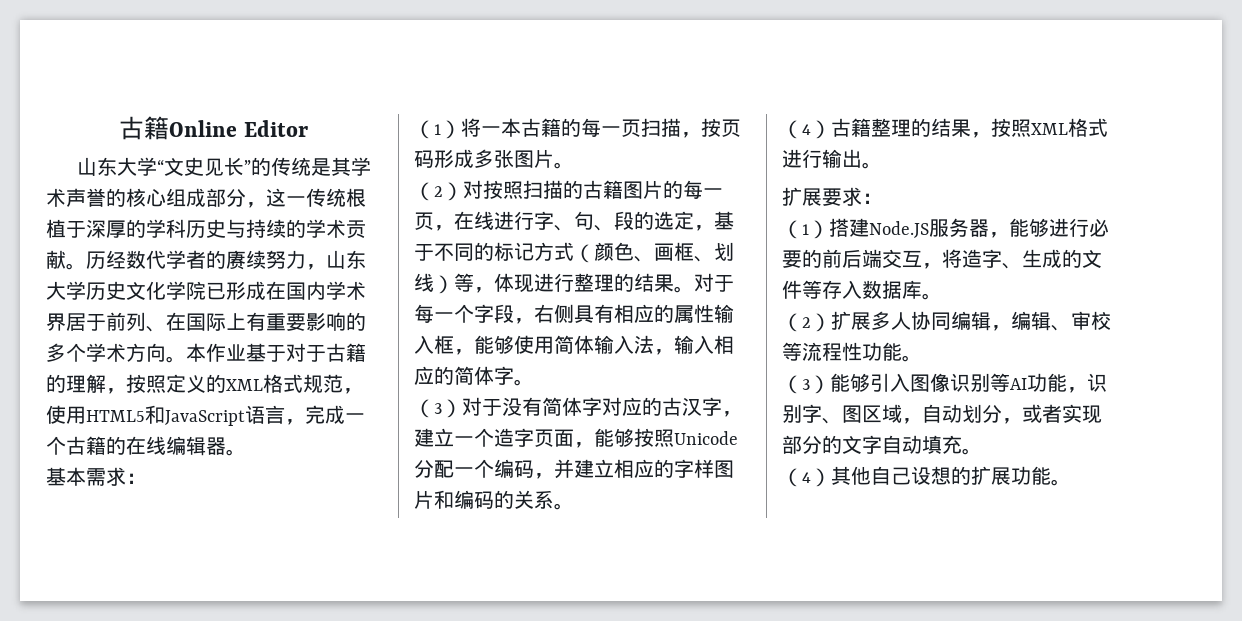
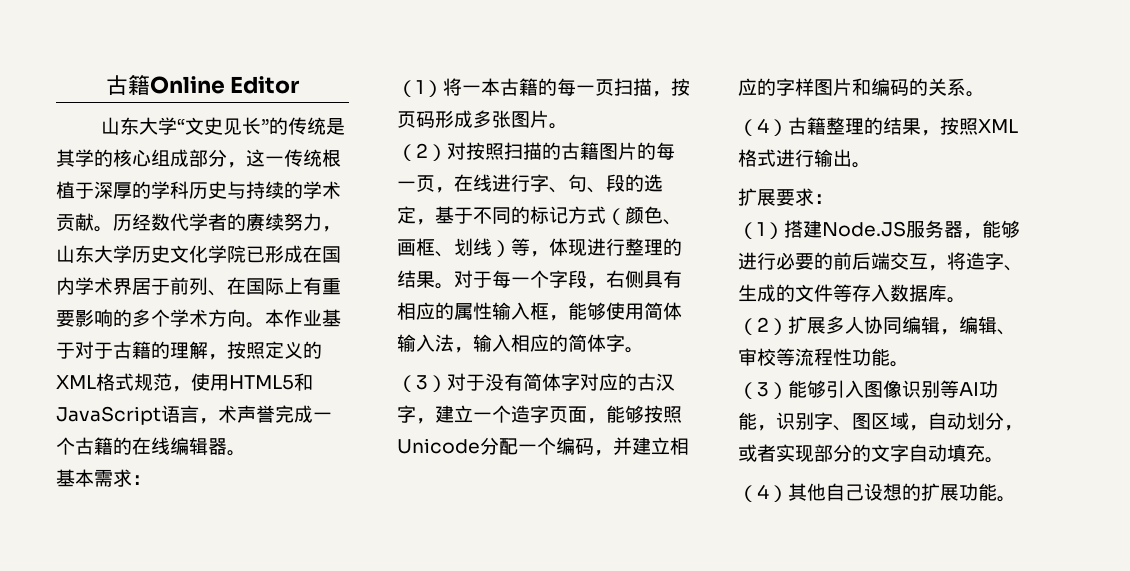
- 山东大学“文史见长”的传统是其学术声誉的核心组成部分，这一传统根植于深厚的学科历史与持续的学术贡献。
+ 山东大学“文史见长”的传统是其学的核心组成部分，这一传统根植于深厚的学科历史与持续的学术贡献。
- 本作业基于对于古籍的理解，按照定义的XML格式规范，使用HTML5和JavaScript语言，完成一个古籍的在线编辑器。
+ 本作业基于对于古籍的理解，按照定义的XML格式规范，使用HTML5和JavaScript语言，术声誉完成一个古籍的在线编辑器。

